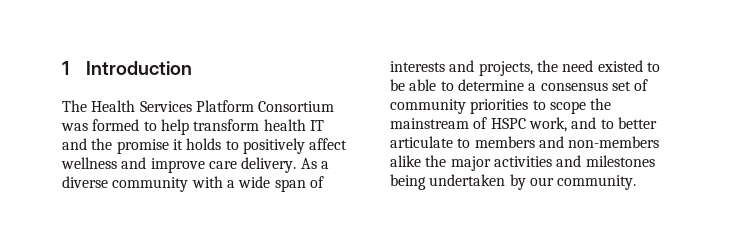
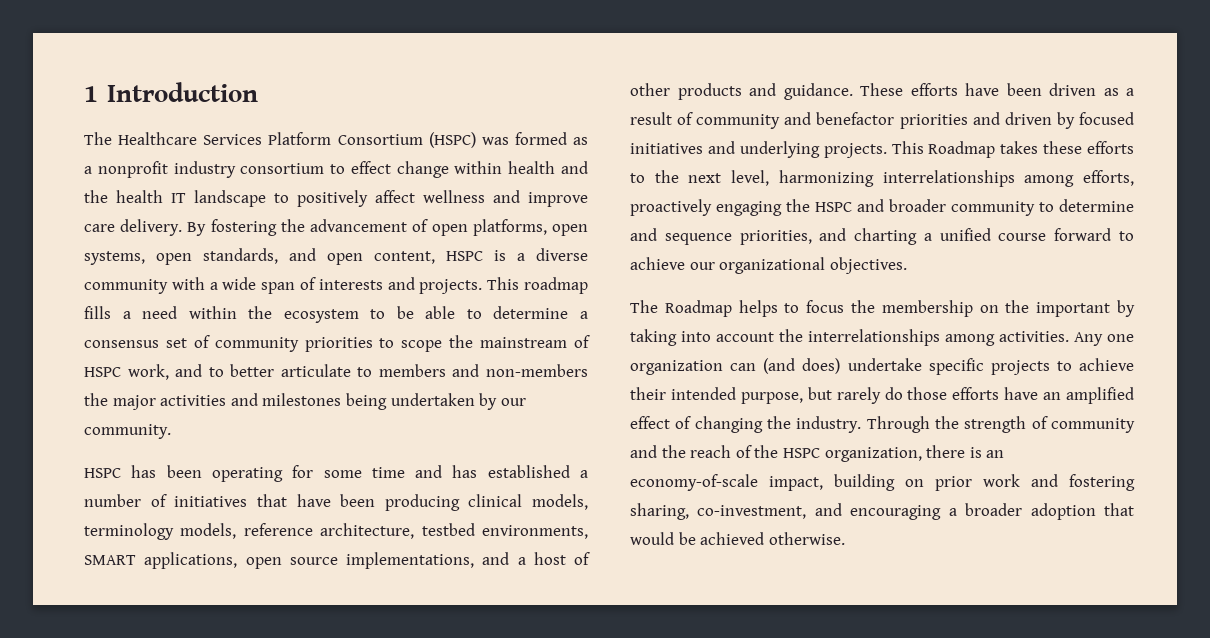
- The Health Services Platform Consortium was formed to help transform health IT and the promise it holds to positively affect wellness and improve care delivery.
+ The Healthcare Services Platform Consortium (HSPC) was formed as a nonprofit industry consortium to effect change within health and the health IT landscape to positively affect wellness and improve care delivery.
- As a diverse community with a wide span of interests and projects, the need existed to be able to determine a consensus set of community priorities to scope the mainstream of HSPC work, and to better articulate to members and non-members alike the major activities and milestones being undertaken by our community.
+ By fostering the advancement of open platforms, open systems, open standards, and open content, HSPC is a diverse community with a wide span of interests and projects. This roadmap fills a need within the ecosystem to be able to determine a consensus set of community priorities to scope the mainstream of HSPC work, and to better articulate to members and non-members the major activities and milestones being undertaken by our community.
+ HSPC has been operating for some time and has established a number of initiatives that have been producing clinical models, terminology models, reference architecture, testbed environments, SMART applications, open source implementations, and a host of other products and guidance. These efforts have been driven as a result of community and benefactor priorities and driven by focused initiatives and underlying projects. This Roadmap takes these efforts to the next level, harmonizing interrelationships among efforts, proactively engaging the HSPC and broader community to determine and sequence priorities, and charting a unified course forward to achieve our organizational objectives.
+ The Roadmap helps to focus the membership on the important by taking into account the interrelationships among activities. Any one organization can (and does) undertake specific projects to achieve their intended purpose, but rarely do those efforts have an amplified effect of changing the industry. Through the strength of community and the reach of the HSPC organization, there is an economy-of-scale impact, building on prior work and fostering sharing, co-investment, and encouraging a broader adoption that would be achieved otherwise.

